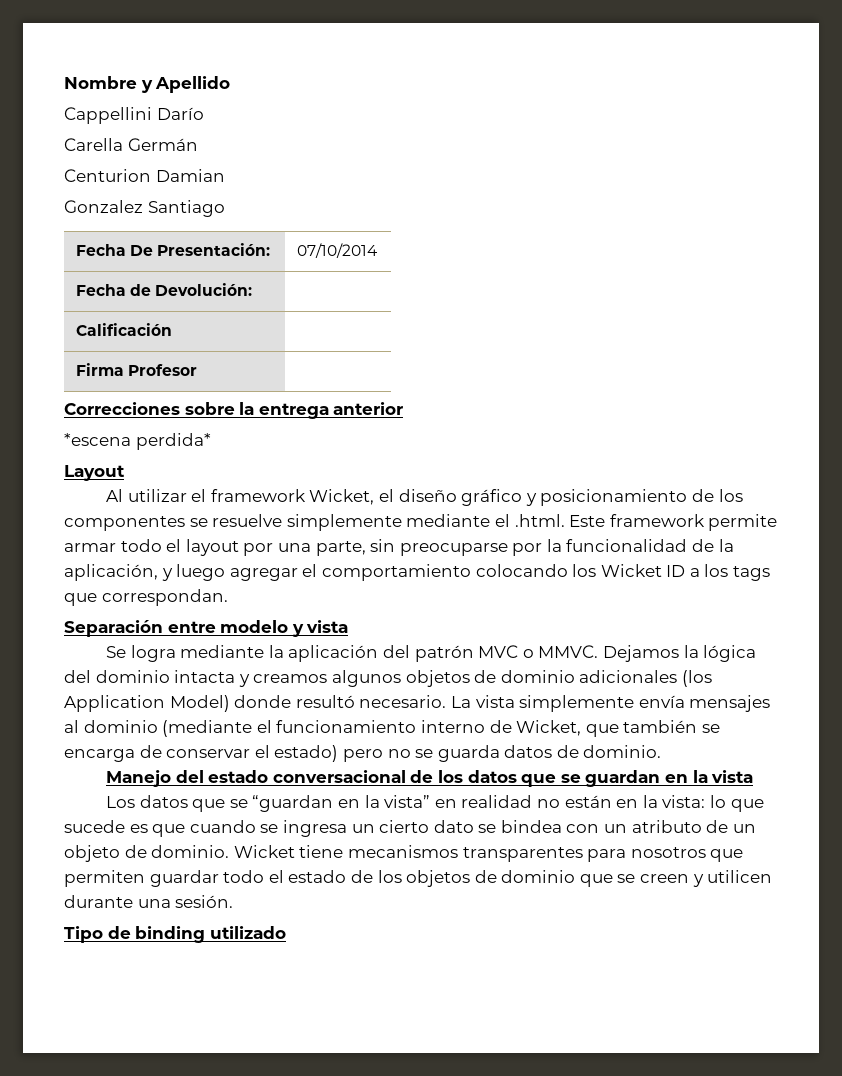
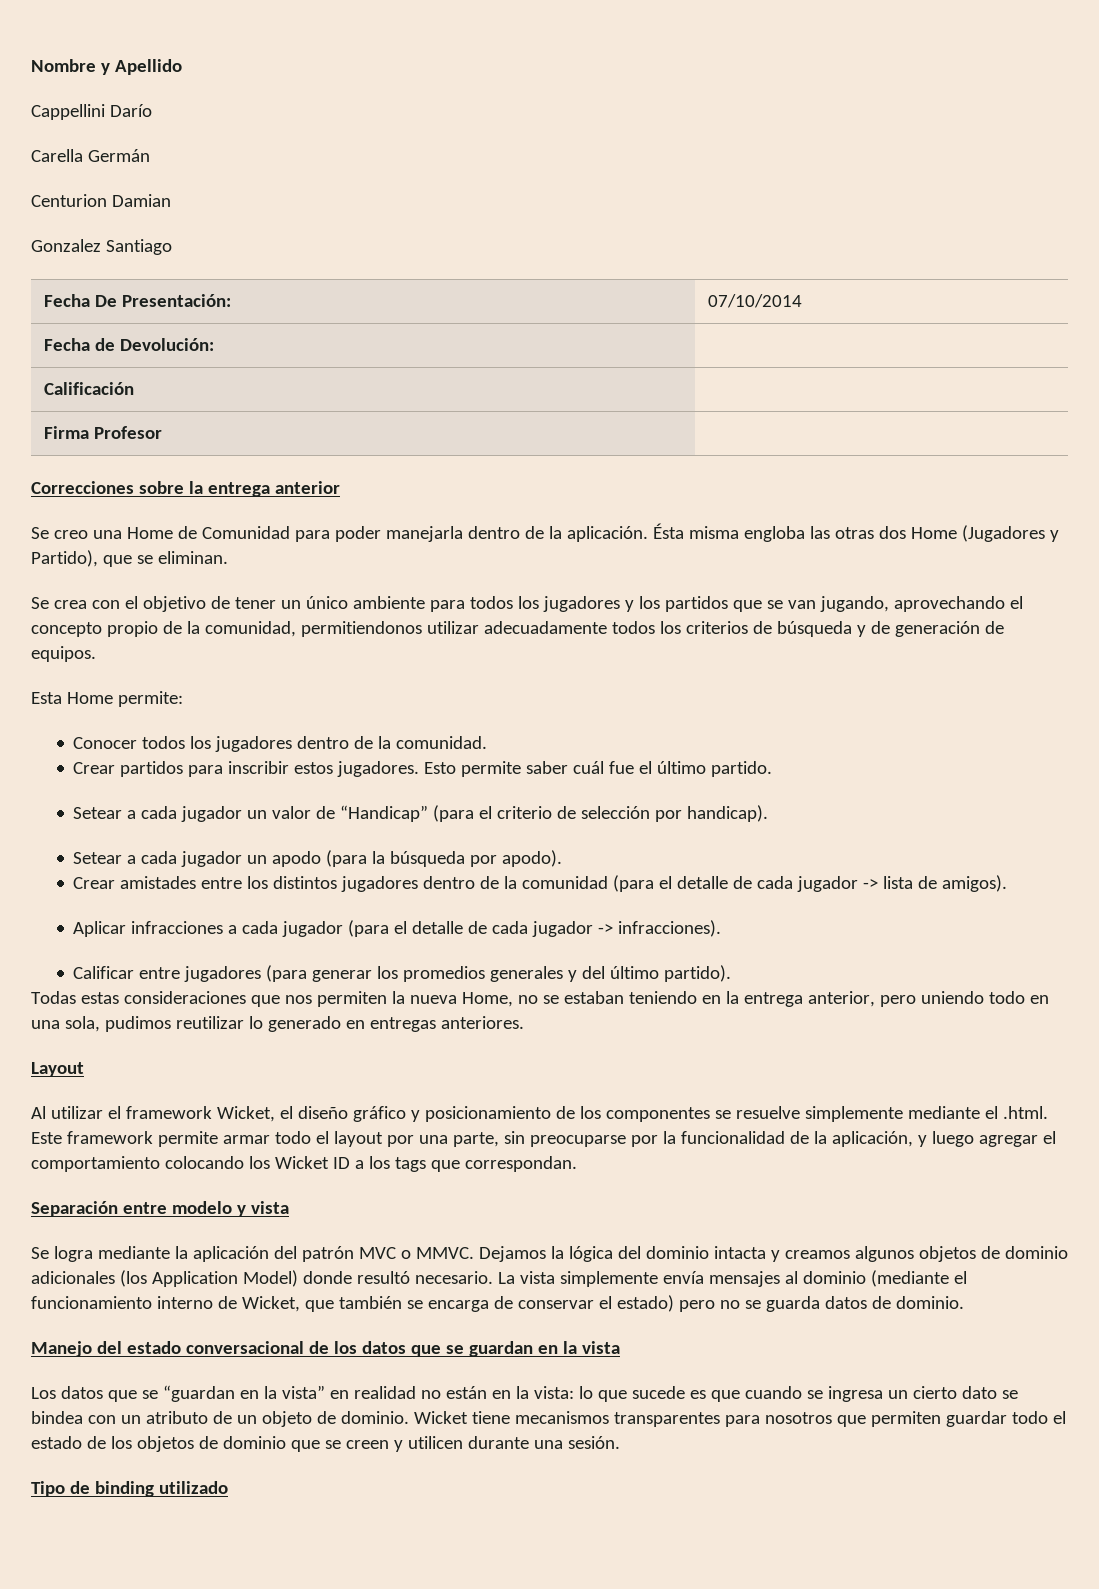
- *escena perdida*
+ Se creo una Home de Comunidad para poder manejarla dentro de la aplicación. Ésta misma engloba las otras dos Home (Jugadores y Partido), que se eliminan.
+ Se crea con el objetivo de tener un único ambiente para todos los jugadores y los partidos que se van jugando, aprovechando el concepto propio de la comunidad, permitiendonos utilizar adecuadamente todos los criterios de búsqueda y de generación de equipos.
+ Esta Home permite:
+ Conocer todos los jugadores dentro de la comunidad.
+ Crear partidos para inscribir estos jugadores. Esto permite saber cuál fue el último partido.
+ Setear a cada jugador un valor de “Handicap” (para el criterio de selección por handicap).
+ Setear a cada jugador un apodo (para la búsqueda por apodo).
+ Crear amistades entre los distintos jugadores dentro de la comunidad (para el detalle de cada jugador -> lista de amigos).
+ Aplicar infracciones a cada jugador (para el detalle de cada jugador -> infracciones).
+ Calificar entre jugadores (para generar los promedios generales y del último partido).
+ Todas estas consideraciones que nos permiten la nueva Home, no se estaban teniendo en la entrega anterior, pero uniendo todo en una sola, pudimos reutilizar lo generado en entregas anteriores.

